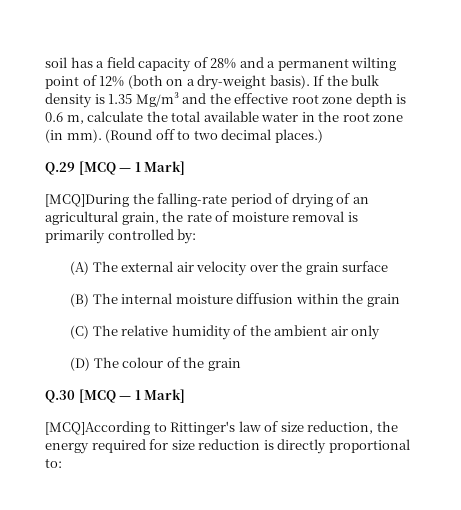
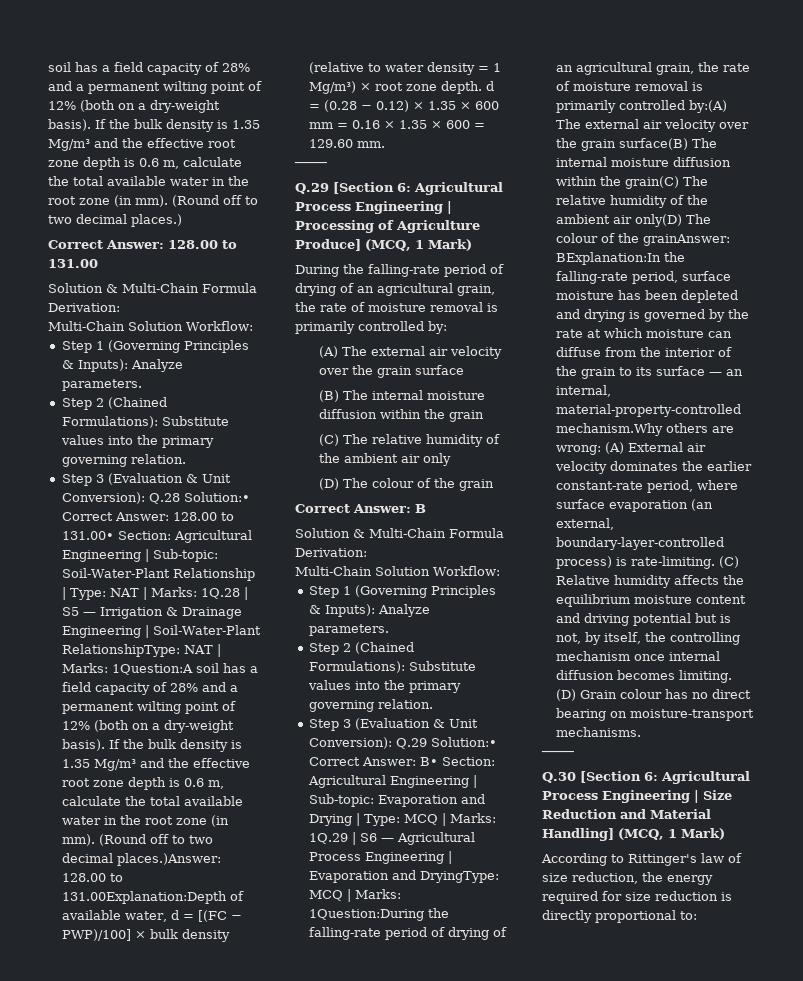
- Q.29 [MCQ — 1 Mark]
- [MCQ]During the falling-rate period of drying of an agricultural grain, the rate of moisture removal is primarily controlled by:
+ Correct Answer: 128.00 to 131.00
+ Solution & Multi-Chain Formula Derivation:
+ Multi-Chain Solution Workflow:
+ Step 1 (Governing Principles & Inputs): Analyze parameters.
+ Step 2 (Chained Formulations): Substitute values into the primary governing relation.
+ Step 3 (Evaluation & Unit Conversion): Q.28 Solution:• Correct Answer: 128.00 to 131.00• Section: Agricultural Engineering | Sub-topic: Soil-Water-Plant Relationship | Type: NAT | Marks: 1Q.28 | S5 — Irrigation & Drainage Engineering | Soil-Water-Plant RelationshipType: NAT | Marks: 1Question:A soil has a field capacity of 28% and a permanent wilting point of 12% (both on a dry-weight basis). If the bulk density is 1.35 Mg/m³ and the effective root zone depth is 0.6 m, calculate the total available water in the root zone (in mm). (Round off to two decimal places.)Answer: 128.00 to 131.00Explanation:Depth of available water, d = [(FC − PWP)/100] × bulk density (relative to water density = 1 Mg/m³) × root zone depth. d = (0.28 − 0.12) × 1.35 × 600 mm = 0.16 × 1.35 × 600 = 129.60 mm.
+ ────
+ Q.29 [Section 6: Agricultural Process Engineering | Processing of Agriculture Produce] (MCQ, 1 Mark)
+ During the falling-rate period of drying of an agricultural grain, the rate of moisture removal is primarily controlled by:
- Q.30 [MCQ — 1 Mark]
- [MCQ]According to Rittinger's law of size reduction, the energy required for size reduction is directly proportional to:
+ Correct Answer: B
+ Solution & Multi-Chain Formula Derivation:
+ Multi-Chain Solution Workflow:
+ Step 1 (Governing Principles & Inputs): Analyze parameters.
+ Step 2 (Chained Formulations): Substitute values into the primary governing relation.
+ Step 3 (Evaluation & Unit Conversion): Q.29 Solution:• Correct Answer: B• Section: Agricultural Engineering | Sub-topic: Evaporation and Drying | Type: MCQ | Marks: 1Q.29 | S6 — Agricultural Process Engineering | Evaporation and DryingType: MCQ | Marks: 1Question:During the falling-rate period of drying of an agricultural grain, the rate of moisture removal is primarily controlled by:(A) The external air velocity over the grain surface(B) The internal moisture diffusion within the grain(C) The relative humidity of the ambient air only(D) The colour of the grainAnswer: BExplanation:In the falling-rate period, surface moisture has been depleted and drying is governed by the rate at which moisture can diffuse from the interior of the grain to its surface — an internal, material-property-controlled mechanism.Why others are wrong: (A) External air velocity dominates the earlier constant-rate period, where surface evaporation (an external, boundary-layer-controlled process) is rate-limiting. (C) Relative humidity affects the equilibrium moisture content and driving potential but is not, by itself, the controlling mechanism once internal diffusion becomes limiting. (D) Grain colour has no direct bearing on moisture-transport mechanisms.
+ ────
+ Q.30 [Section 6: Agricultural Process Engineering | Size Reduction and Material Handling] (MCQ, 1 Mark)
+ According to Rittinger's law of size reduction, the energy required for size reduction is directly proportional to:

